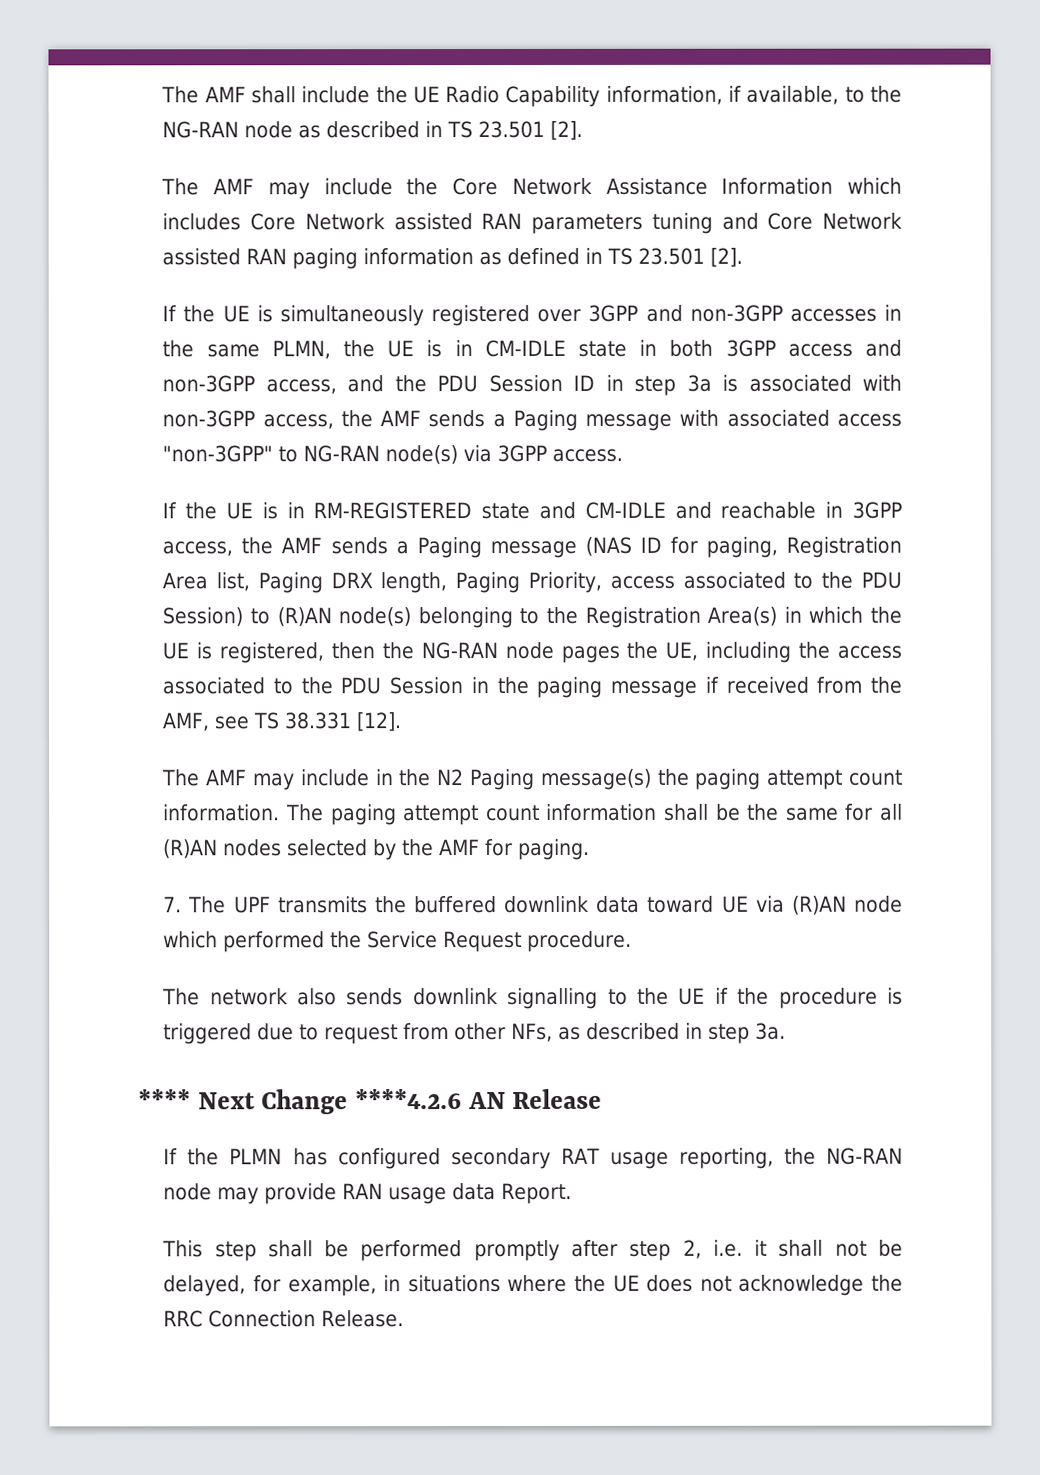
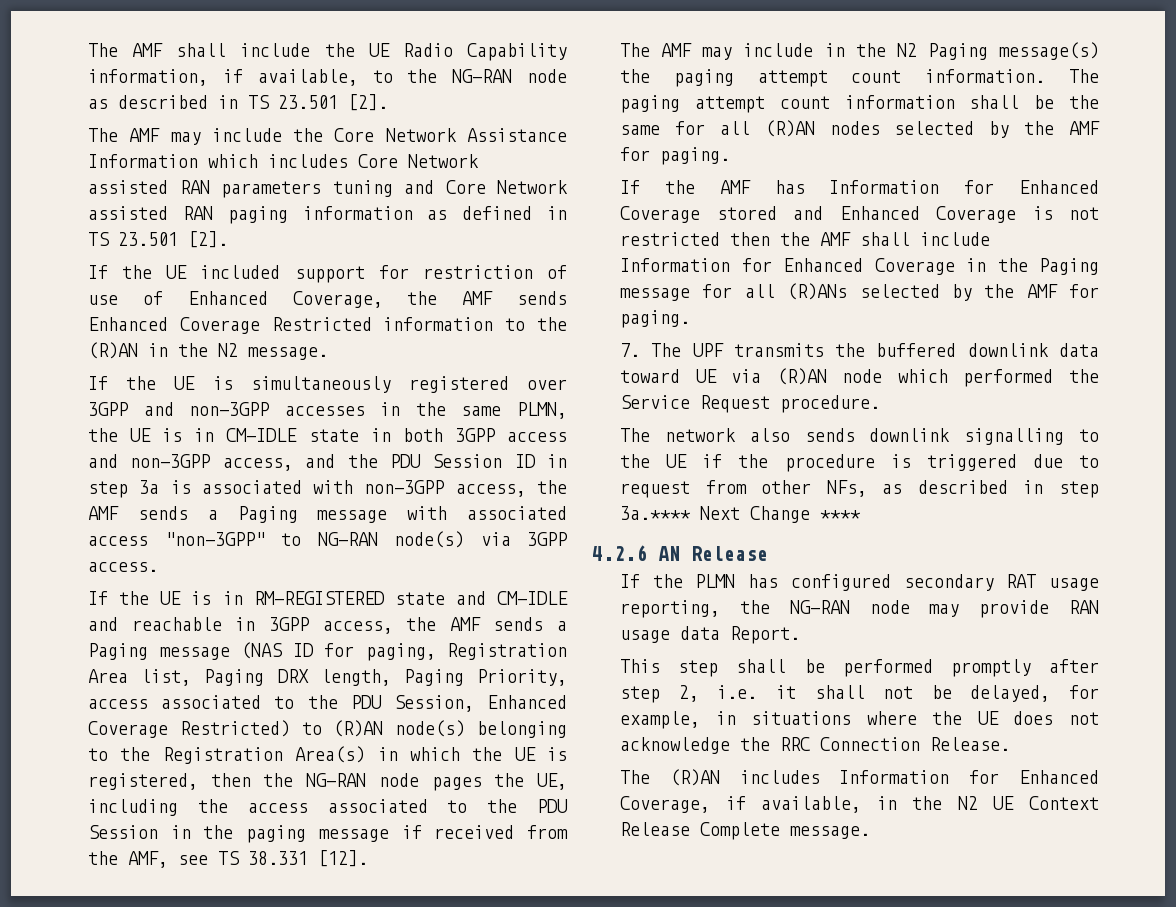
+ If the UE included support for restriction of use of Enhanced Coverage, the AMF sends Enhanced Coverage Restricted information to the (R)AN in the N2 message.
- If the UE is in RM-REGISTERED state and CM-IDLE and reachable in 3GPP access, the AMF sends a Paging message (NAS ID for paging, Registration Area list, Paging DRX length, Paging Priority, access associated to the PDU Session) to (R)AN node(s) belonging to the Registration Area(s) in which the UE is registered, then the NG-RAN node pages the UE, including the access associated to the PDU Session in the paging message if received from the AMF, see TS 38.331 [12].
+ If the UE is in RM-REGISTERED state and CM-IDLE and reachable in 3GPP access, the AMF sends a Paging message (NAS ID for paging, Registration Area list, Paging DRX length, Paging Priority, access associated to the PDU Session, Enhanced Coverage Restricted) to (R)AN node(s) belonging to the Registration Area(s) in which the UE is registered, then the NG-RAN node pages the UE, including the access associated to the PDU Session in the paging message if received from the AMF, see TS 38.331 [12].
+ If the AMF has Information for Enhanced Coverage stored and Enhanced Coverage is not restricted then the AMF shall include Information for Enhanced Coverage in the Paging message for all (R)ANs selected by the AMF for paging.
- The network also sends downlink signalling to the UE if the procedure is triggered due to request from other NFs, as described in step 3a.
- **** Next Change ****4.2.6 AN Release
+ The network also sends downlink signalling to the UE if the procedure is triggered due to request from other NFs, as described in step 3a.**** Next Change ****
+ 4.2.6 AN Release
+ The (R)AN includes Information for Enhanced Coverage, if available, in the N2 UE Context Release Complete message.

